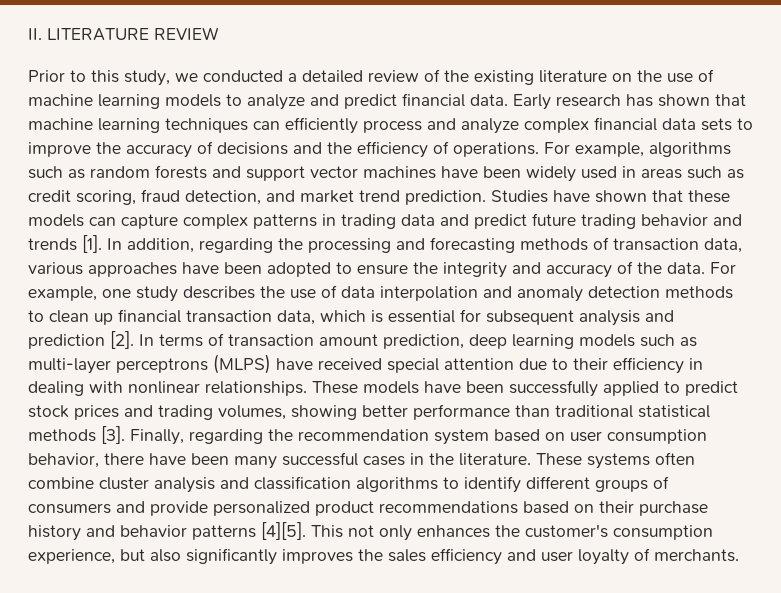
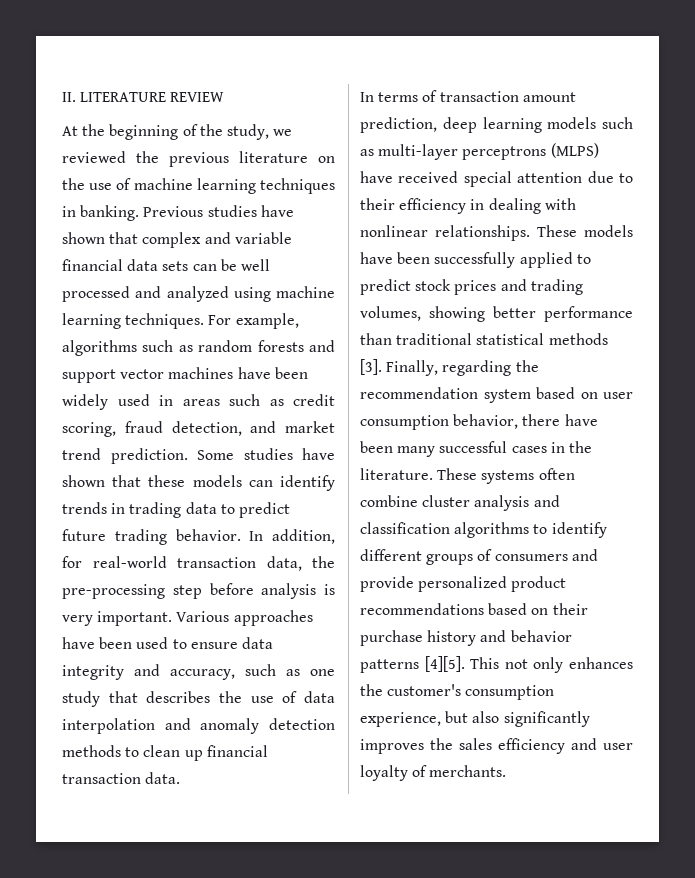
- Prior to this study, we conducted a detailed review of the existing literature on the use of machine learning models to analyze and predict financial data. Early research has shown that machine learning techniques can efficiently process and analyze complex financial data sets to improve the accuracy of decisions and the efficiency of operations.
+ At the beginning of the study, we reviewed the previous literature on the use of machine learning techniques in banking. Previous studies have shown that complex and variable financial data sets can be well processed and analyzed using machine learning techniques.
- Studies have shown that these models can capture complex patterns in trading data and predict future trading behavior and trends [1]. In addition, regarding the processing and forecasting methods of transaction data, various approaches have been adopted to ensure the integrity and accuracy of the data. For example, one study describes the use of data interpolation and anomaly detection methods to clean up financial transaction data, which is essential for subsequent analysis and prediction [2]. In terms of transaction amount prediction, deep learning models such as multi-layer perceptrons (MLPS) have received special attention due to their efficiency in dealing with nonlinear relationships.
+ Some studies have shown that these models can identify trends in trading data to predict future trading behavior. In addition, for real-world transaction data, the pre-processing step before analysis is very important. Various approaches have been used to ensure data integrity and accuracy, such as one study that describes the use of data interpolation and anomaly detection methods to clean up financial transaction data.
+ In terms of transaction amount prediction, deep learning models such as multi-layer perceptrons (MLPS) have received special attention due to their efficiency in dealing with nonlinear relationships.

